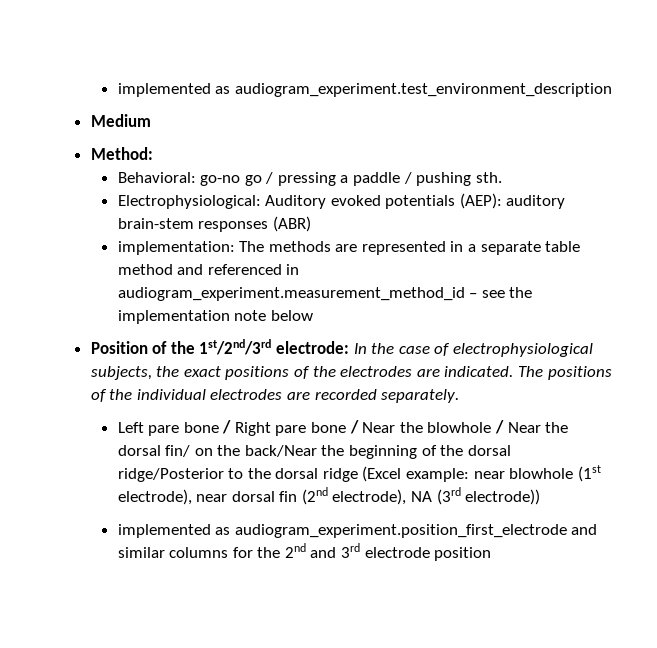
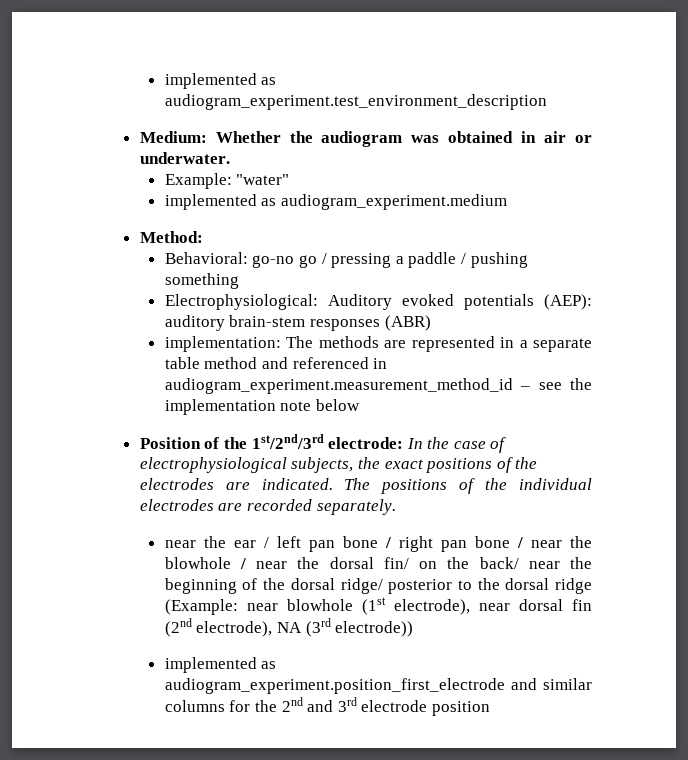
- Medium
+ Medium: Whether the audiogram was obtained in air or underwater.
+ Example: "water"
+ implemented as audiogram_experiment.medium
- Behavioral: go-no go / pressing a paddle / pushing sth.
+ Behavioral: go-no go / pressing a paddle / pushing something
- Left pare bone / Right pare bone / Near the blowhole / Near the dorsal fin/ on the back/Near the beginning of the dorsal ridge/Posterior to the dorsal ridge (Excel example: near blowhole (1st electrode), near dorsal fin (2nd electrode), NA (3rd electrode))
+ near the ear / left pan bone / right pan bone / near the blowhole / near the dorsal fin/ on the back/ near the beginning of the dorsal ridge/ posterior to the dorsal ridge (Example: near blowhole (1st electrode), near dorsal fin (2nd electrode), NA (3rd electrode))

